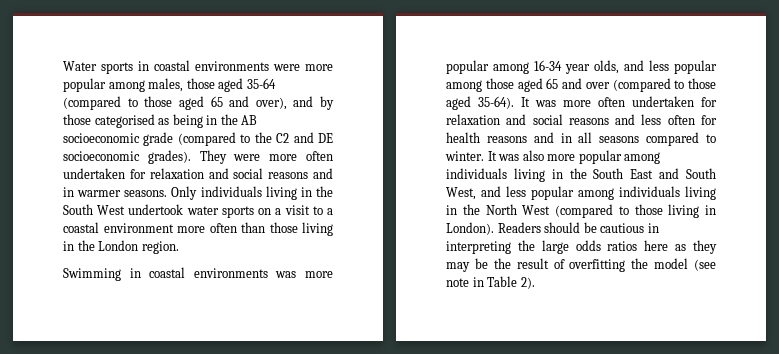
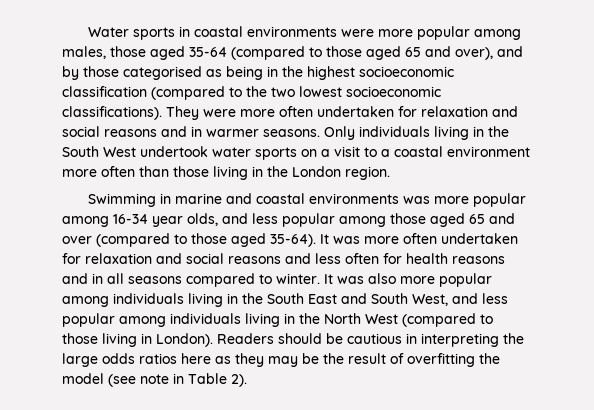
- Water sports in coastal environments were more popular among males, those aged 35-64 (compared to those aged 65 and over), and by those categorised as being in the AB socioeconomic grade (compared to the C2 and DE socioeconomic grades).
+ Water sports in coastal environments were more popular among males, those aged 35-64 (compared to those aged 65 and over), and by those categorised as being in the highest socioeconomic classification (compared to the two lowest socioeconomic classifications).
- Swimming in coastal environments was more popular among 16-34 year olds, and less popular among those aged 65 and over (compared to those aged 35-64).
+ Swimming in marine and coastal environments was more popular among 16-34 year olds, and less popular among those aged 65 and over (compared to those aged 35-64).

